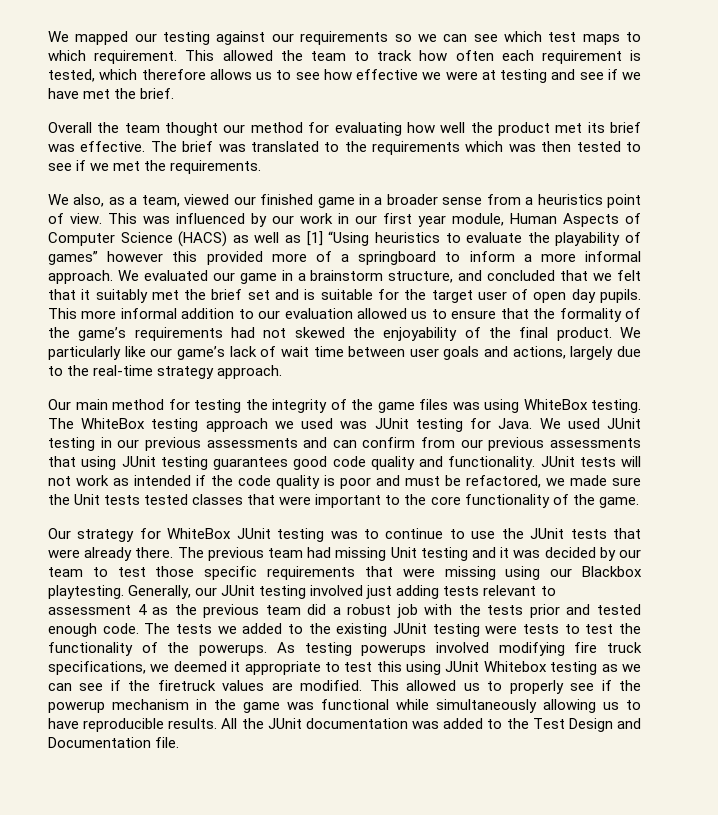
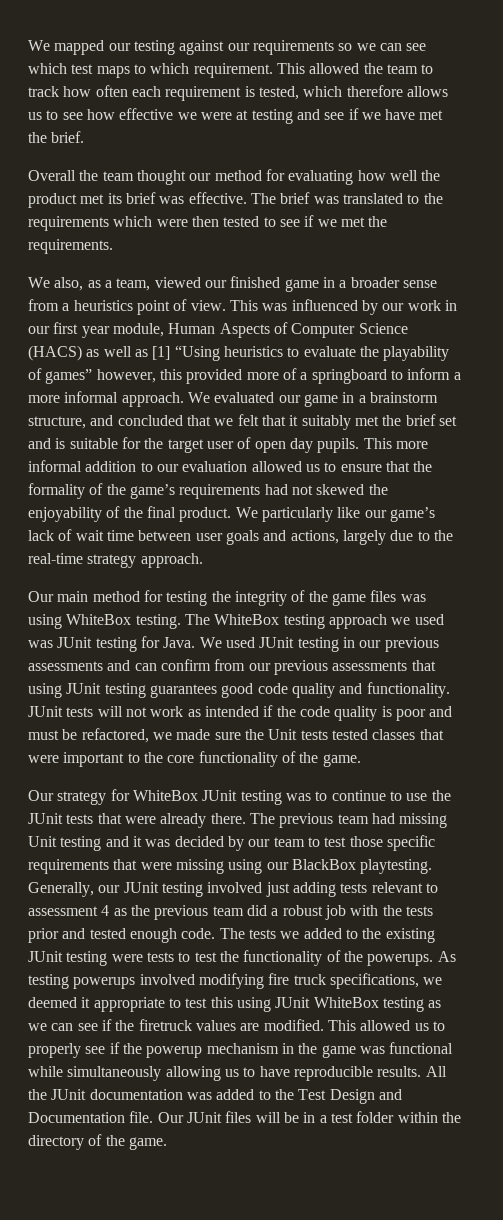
- The brief was translated to the requirements which was then tested to see if we met the requirements.
+ The brief was translated to the requirements which were then tested to see if we met the requirements.
- This was influenced by our work in our first year module, Human Aspects of Computer Science (HACS) as well as [1] “Using heuristics to evaluate the playability of games” however this provided more of a springboard to inform a more informal approach.
+ This was influenced by our work in our first year module, Human Aspects of Computer Science (HACS) as well as [1] “Using heuristics to evaluate the playability of games” however, this provided more of a springboard to inform a more informal approach.
- The previous team had missing Unit testing and it was decided by our team to test those specific requirements that were missing using our Blackbox playtesting.
+ The previous team had missing Unit testing and it was decided by our team to test those specific requirements that were missing using our BlackBox playtesting.
- As testing powerups involved modifying fire truck specifications, we deemed it appropriate to test this using JUnit Whitebox testing as we can see if the firetruck values are modified.
+ As testing powerups involved modifying fire truck specifications, we deemed it appropriate to test this using JUnit WhiteBox testing as we can see if the firetruck values are modified.
+ Our JUnit files will be in a test folder within the directory of the game.

